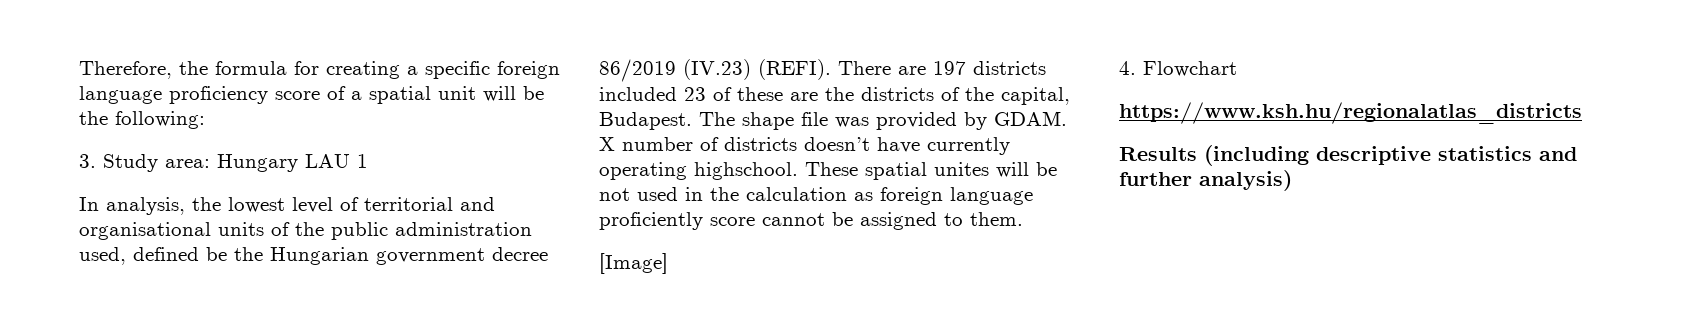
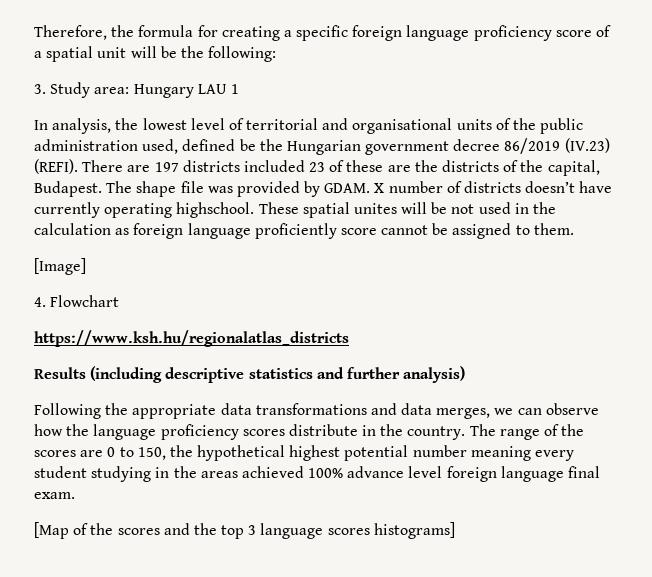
+ Following the appropriate data transformations and data merges, we can observe how the language proficiency scores distribute in the country. The range of the scores are 0 to 150, the hypothetical highest potential number meaning every student studying in the areas achieved 100% advance level foreign language final exam.
+ [Map of the scores and the top 3 language scores histograms]

